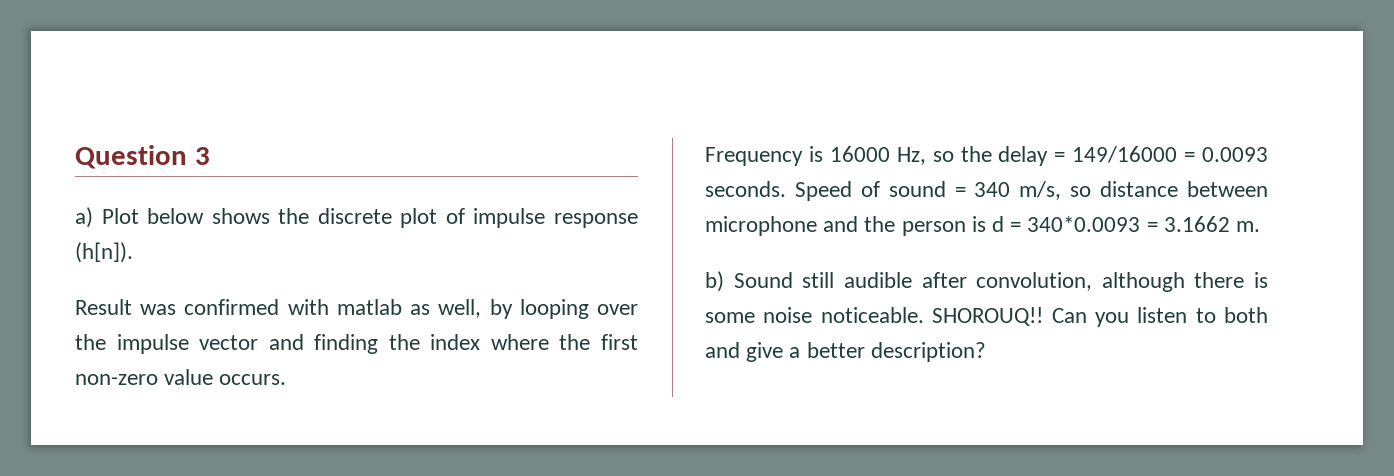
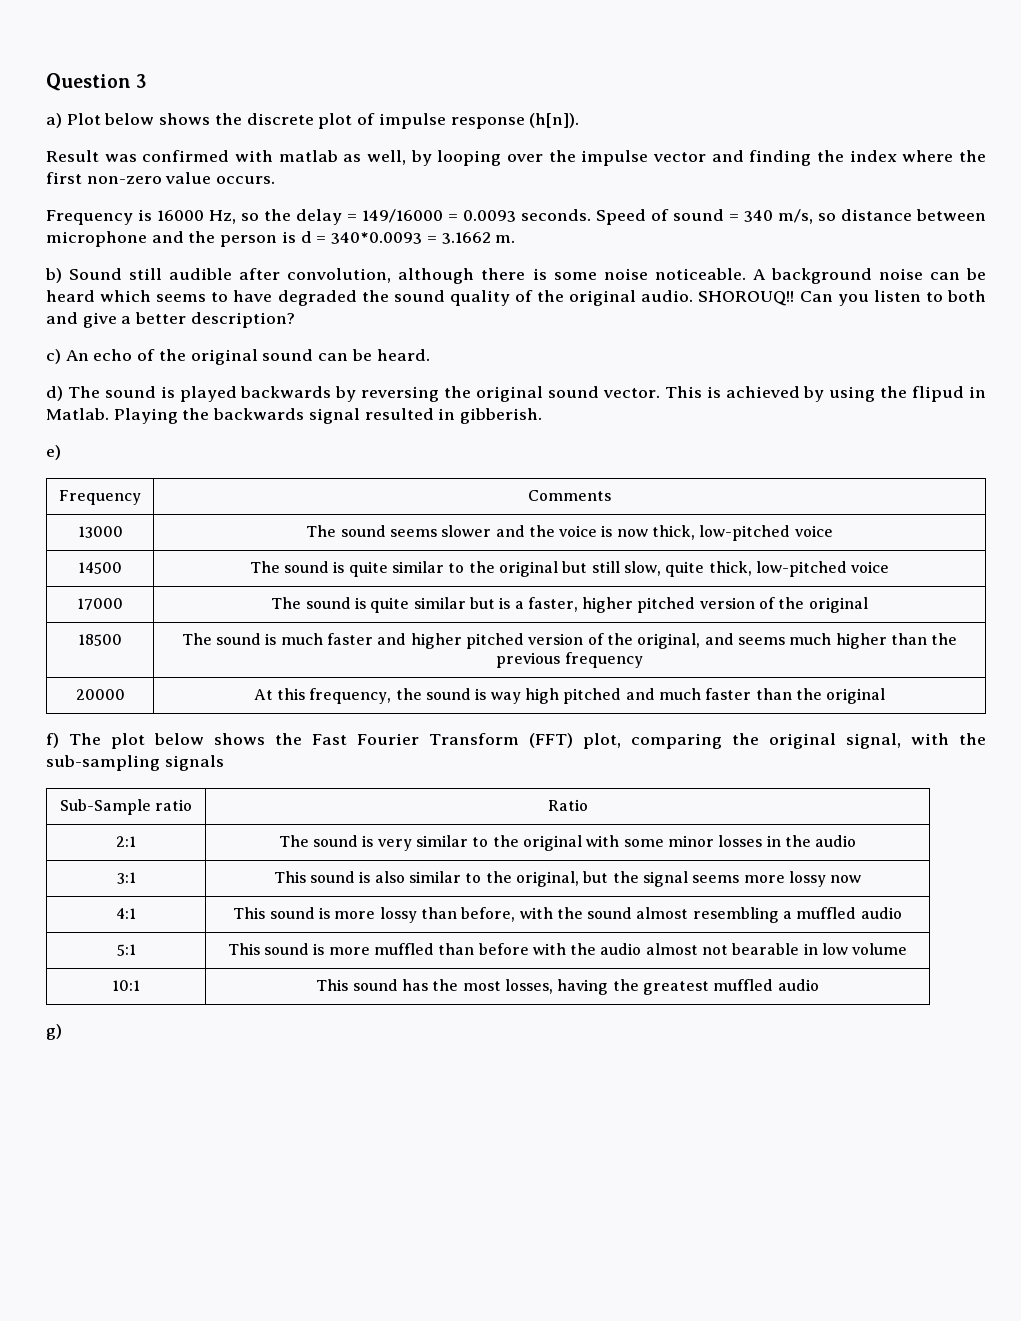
+ A background noise can be heard which seems to have degraded the sound quality of the original audio.
+ c) An echo of the original sound can be heard.
+ d) The sound is played backwards by reversing the original sound vector. This is achieved by using the flipud in Matlab. Playing the backwards signal resulted in gibberish.
+ e)
+ Frequency | Comments
+ 13000 | The sound seems slower and the voice is now thick, low-pitched voice
+ 14500 | The sound is quite similar to the original but still slow, quite thick, low-pitched voice
+ 17000 | The sound is quite similar but is a faster, higher pitched version of the original
+ 18500 | The sound is much faster and higher pitched version of the original, and seems much higher than the previous frequency
+ 20000 | At this frequency, the sound is way high pitched and much faster than the original
+ f) The plot below shows the Fast Fourier Transform (FFT) plot, comparing the original signal, with the sub-sampling signals
+ Sub-Sample ratio | Ratio
+ 2:1 | The sound is very similar to the original with some minor losses in the audio
+ 3:1 | This sound is also similar to the original, but the signal seems more lossy now
+ 4:1 | This sound is more lossy than before, with the sound almost resembling a muffled audio
+ 5:1 | This sound is more muffled than before with the audio almost not bearable in low volume
+ 10:1 | This sound has the most losses, having the greatest muffled audio
+ g)

